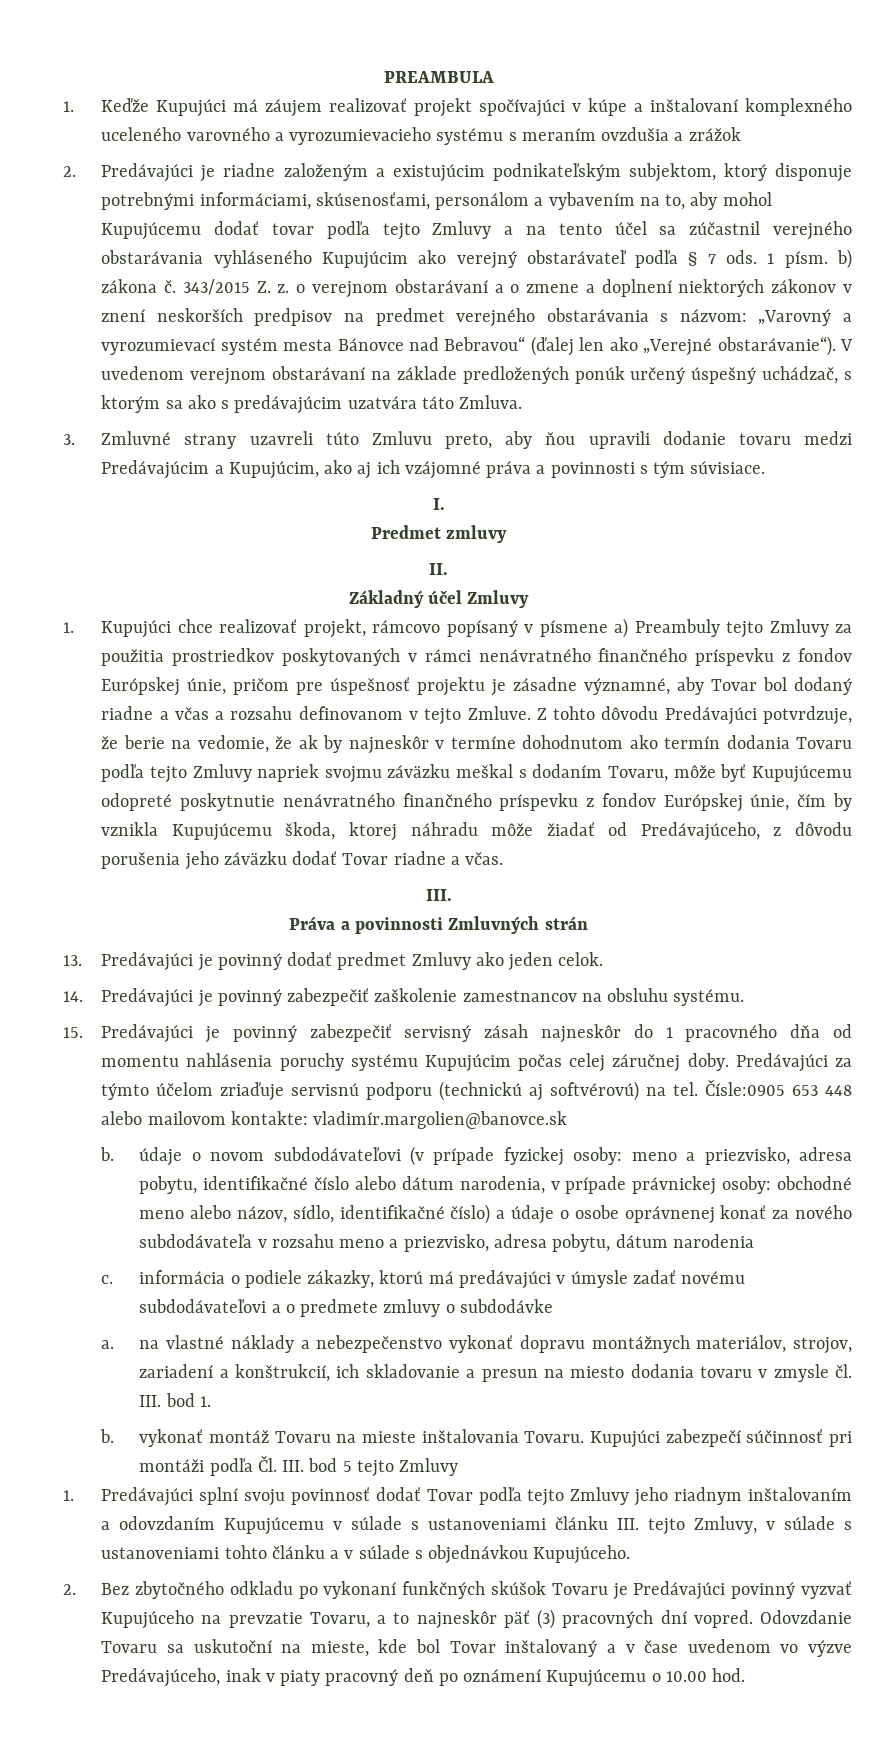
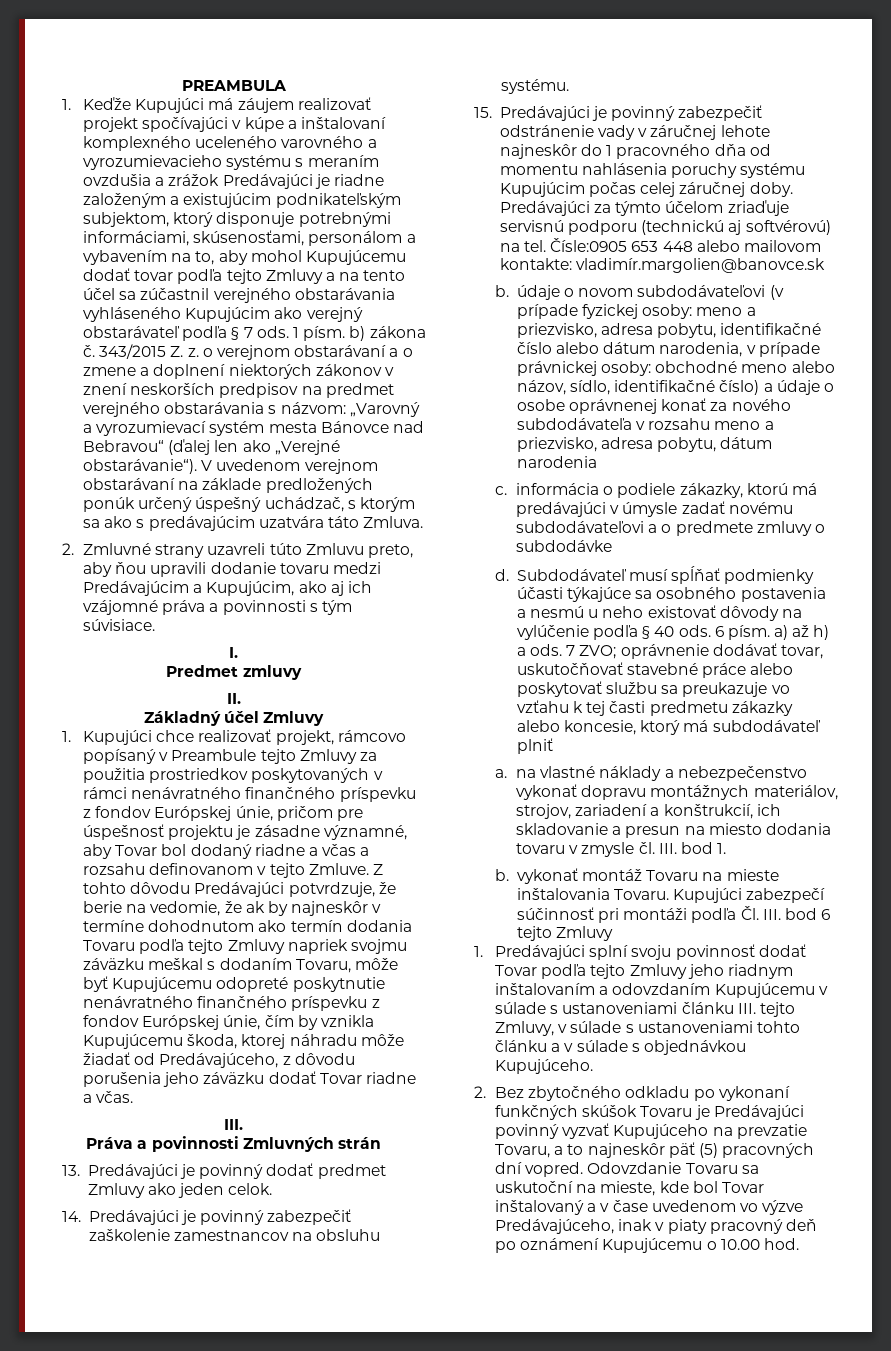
- 1. Keďže Kupujúci má záujem realizovať projekt spočívajúci v kúpe a inštalovaní komplexného uceleného varovného a vyrozumievacieho systému s meraním ovzdušia a zrážok
- 2. Predávajúci je riadne založeným a existujúcim podnikateľským subjektom, ktorý disponuje potrebnými informáciami, skúsenosťami, personálom a vybavením na to, aby mohol Kupujúcemu dodať tovar podľa tejto Zmluvy a na tento účel sa zúčastnil verejného obstarávania vyhláseného Kupujúcim ako verejný obstarávateľ podľa § 7 ods.
+ 1. Keďže Kupujúci má záujem realizovať projekt spočívajúci v kúpe a inštalovaní komplexného uceleného varovného a vyrozumievacieho systému s meraním ovzdušia a zrážok Predávajúci je riadne založeným a existujúcim podnikateľským subjektom, ktorý disponuje potrebnými informáciami, skúsenosťami, personálom a vybavením na to, aby mohol Kupujúcemu dodať tovar podľa tejto Zmluvy a na tento účel sa zúčastnil verejného obstarávania vyhláseného Kupujúcim ako verejný obstarávateľ podľa § 7 ods.
- 3. Zmluvné strany uzavreli túto Zmluvu preto, aby ňou upravili dodanie tovaru medzi Predávajúcim a Kupujúcim, ako aj ich vzájomné práva a povinnosti s tým súvisiace.
+ 2. Zmluvné strany uzavreli túto Zmluvu preto, aby ňou upravili dodanie tovaru medzi Predávajúcim a Kupujúcim, ako aj ich vzájomné práva a povinnosti s tým súvisiace.
- 1. Kupujúci chce realizovať projekt, rámcovo popísaný v písmene a) Preambuly tejto Zmluvy za použitia prostriedkov poskytovaných v rámci nenávratného finančného príspevku z fondov Európskej únie, pričom pre úspešnosť projektu je zásadne významné, aby Tovar bol dodaný riadne a včas a rozsahu definovanom v tejto Zmluve.
+ 1. Kupujúci chce realizovať projekt, rámcovo popísaný v Preambule tejto Zmluvy za použitia prostriedkov poskytovaných v rámci nenávratného finančného príspevku z fondov Európskej únie, pričom pre úspešnosť projektu je zásadne významné, aby Tovar bol dodaný riadne a včas a rozsahu definovanom v tejto Zmluve.
- 15. Predávajúci je povinný zabezpečiť servisný zásah najneskôr do 1 pracovného dňa od momentu nahlásenia poruchy systému Kupujúcim počas celej záručnej doby.
+ 15. Predávajúci je povinný zabezpečiť odstránenie vady v záručnej lehote najneskôr do 1 pracovného dňa od momentu nahlásenia poruchy systému Kupujúcim počas celej záručnej doby.
+ d. Subdodávateľ musí spĺňať podmienky účasti týkajúce sa osobného postavenia a nesmú u neho existovať dôvody na vylúčenie podľa § 40 ods. 6 písm. a) až h) a ods. 7 ZVO; oprávnenie dodávať tovar, uskutočňovať stavebné práce alebo poskytovať službu sa preukazuje vo vzťahu k tej časti predmetu zákazky alebo koncesie, ktorý má subdodávateľ plniť
- Kupujúci zabezpečí súčinnosť pri montáži podľa Čl. III. bod 5 tejto Zmluvy
+ Kupujúci zabezpečí súčinnosť pri montáži podľa Čl. III. bod 6 tejto Zmluvy
- 2. Bez zbytočného odkladu po vykonaní funkčných skúšok Tovaru je Predávajúci povinný vyzvať Kupujúceho na prevzatie Tovaru, a to najneskôr päť (3) pracovných dní vopred.
+ 2. Bez zbytočného odkladu po vykonaní funkčných skúšok Tovaru je Predávajúci povinný vyzvať Kupujúceho na prevzatie Tovaru, a to najneskôr päť (5) pracovných dní vopred.

